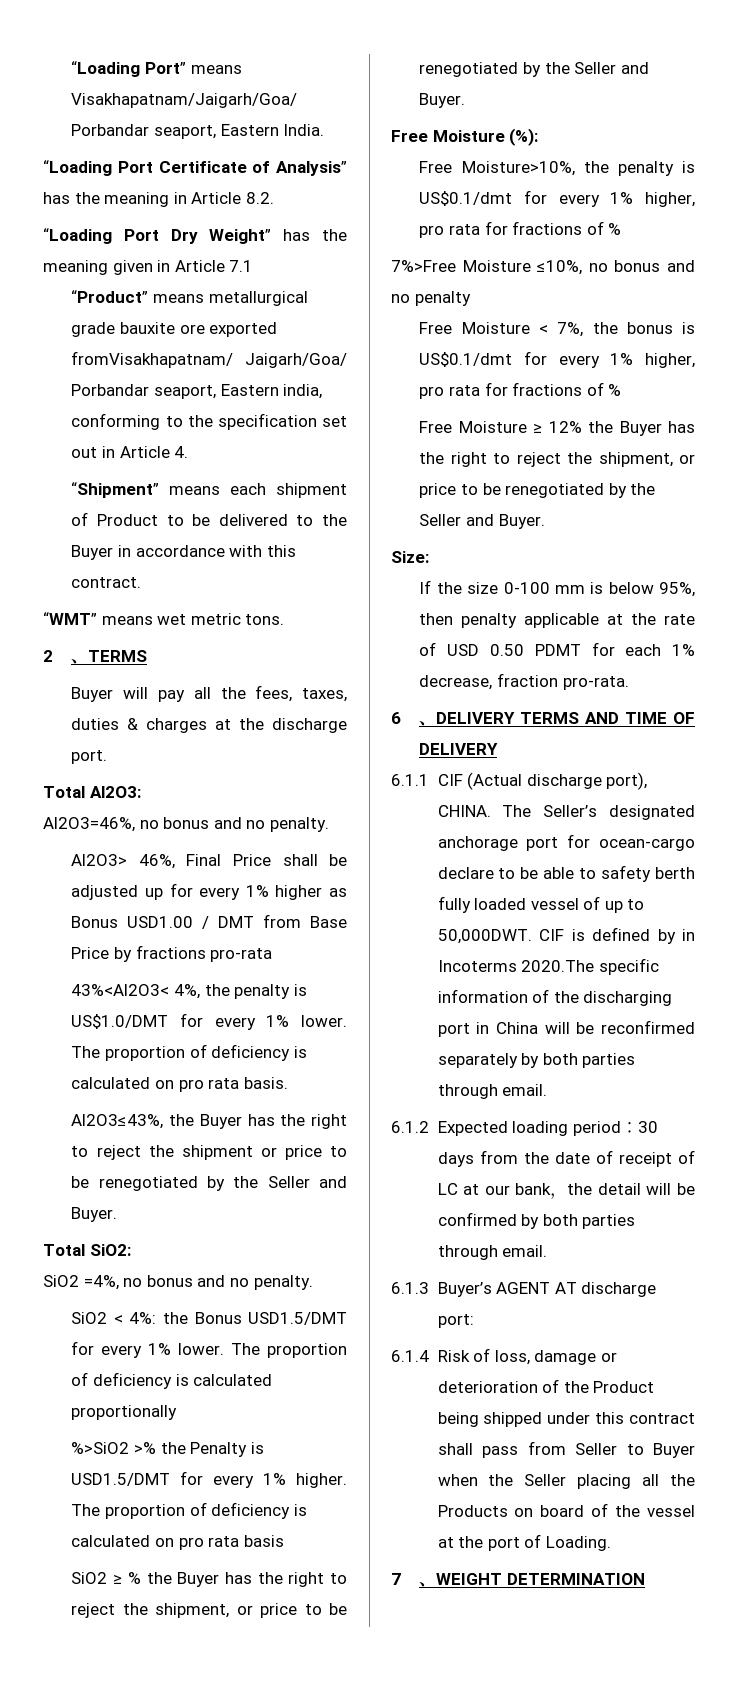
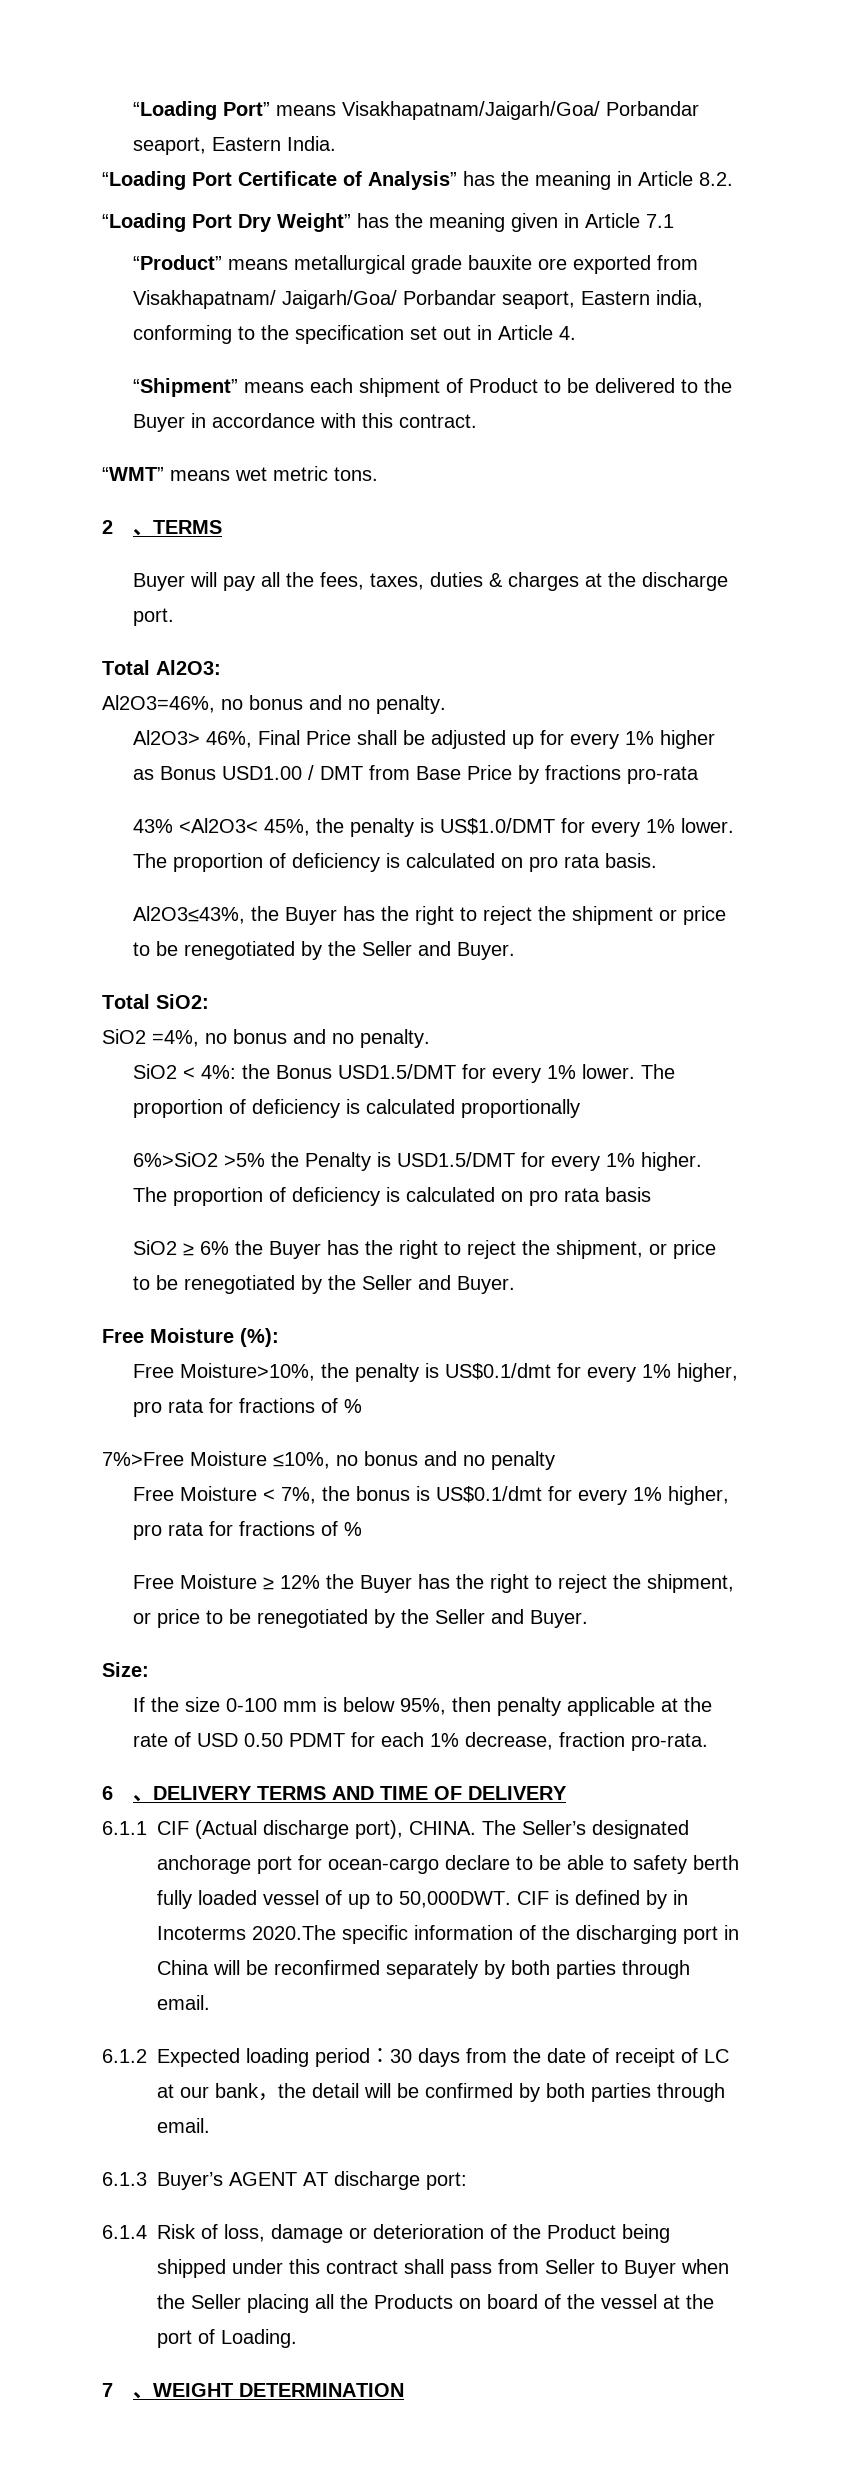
- “Product” means metallurgical grade bauxite ore exported fromVisakhapatnam/ Jaigarh/Goa/ Porbandar seaport, Eastern india, conforming to the specification set out in Article 4.
+ “Product” means metallurgical grade bauxite ore exported from Visakhapatnam/ Jaigarh/Goa/ Porbandar seaport, Eastern india, conforming to the specification set out in Article 4.
- 43%<Al2O3< 4%, the penalty is US$1.0/DMT for every 1% lower.
+ 43% <Al2O3< 45%, the penalty is US$1.0/DMT for every 1% lower.
- %>SiO2 >% the Penalty is USD1.5/DMT for every 1% higher.
+ 6%>SiO2 >5% the Penalty is USD1.5/DMT for every 1% higher.
- SiO2 ≥ % the Buyer has the right to reject the shipment, or price to be renegotiated by the Seller and Buyer.
+ SiO2 ≥ 6% the Buyer has the right to reject the shipment, or price to be renegotiated by the Seller and Buyer.

